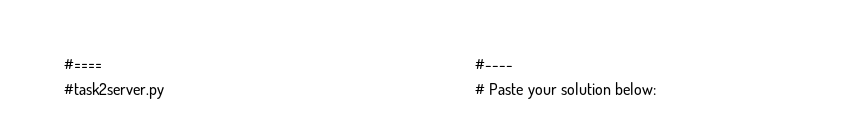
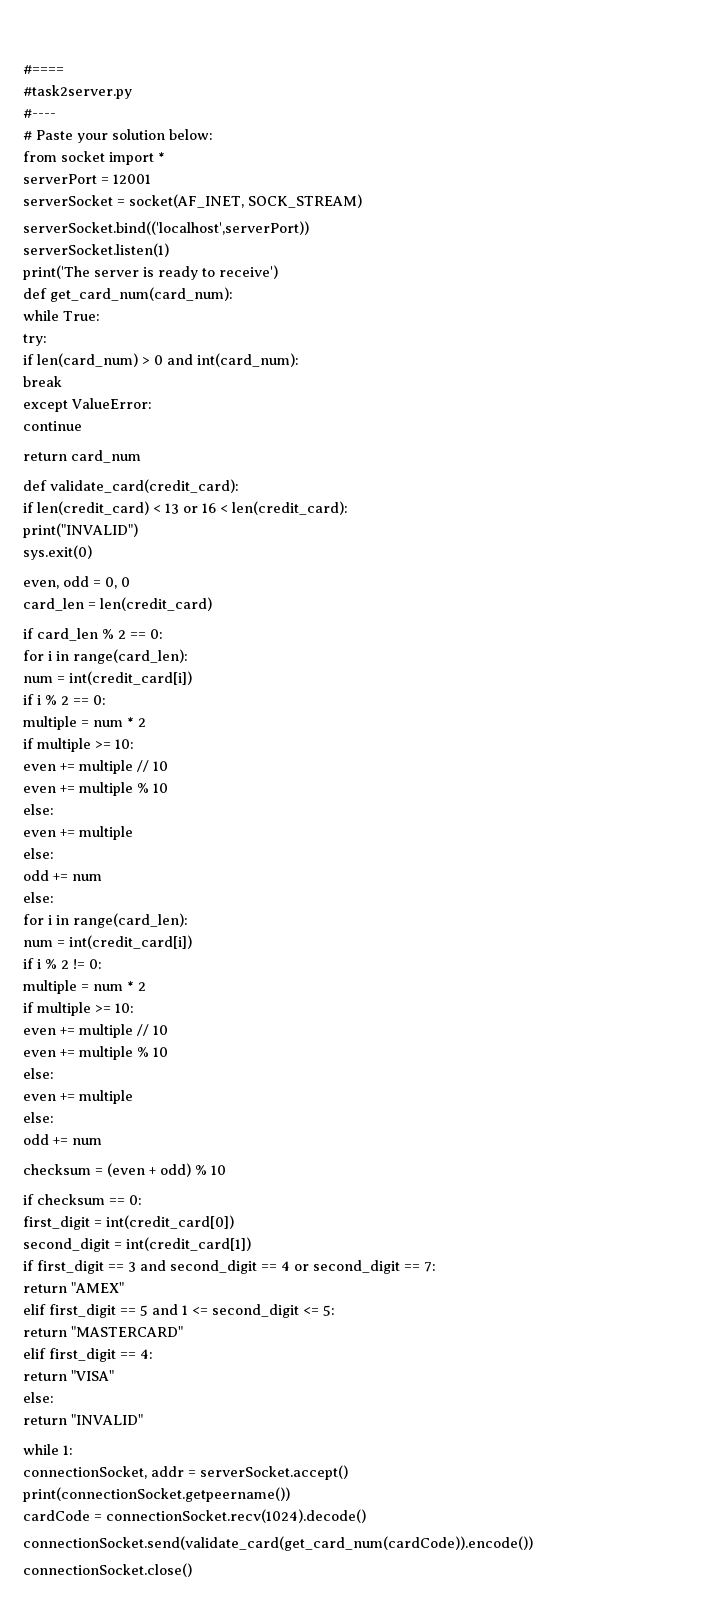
+ from socket import *
+ serverPort = 12001
+ serverSocket = socket(AF_INET, SOCK_STREAM)
+ serverSocket.bind(('localhost',serverPort))
+ serverSocket.listen(1)
+ print('The server is ready to receive')
+ def get_card_num(card_num):
+ while True:
+ try:
+ if len(card_num) > 0 and int(card_num):
+ break
+ except ValueError:
+ continue
+ return card_num
+ def validate_card(credit_card):
+ if len(credit_card) < 13 or 16 < len(credit_card):
+ print("INVALID")
+ sys.exit(0)
+ even, odd = 0, 0
+ card_len = len(credit_card)
+ if card_len % 2 == 0:
+ for i in range(card_len):
+ num = int(credit_card[i])
+ if i % 2 == 0:
+ multiple = num * 2
+ if multiple >= 10:
+ even += multiple // 10
+ even += multiple % 10
+ else:
+ even += multiple
+ else:
+ odd += num
+ else:
+ for i in range(card_len):
+ num = int(credit_card[i])
+ if i % 2 != 0:
+ multiple = num * 2
+ if multiple >= 10:
+ even += multiple // 10
+ even += multiple % 10
+ else:
+ even += multiple
+ else:
+ odd += num
+ checksum = (even + odd) % 10
+ if checksum == 0:
+ first_digit = int(credit_card[0])
+ second_digit = int(credit_card[1])
+ if first_digit == 3 and second_digit == 4 or second_digit == 7:
+ return "AMEX"
+ elif first_digit == 5 and 1 <= second_digit <= 5:
+ return "MASTERCARD"
+ elif first_digit == 4:
+ return "VISA"
+ else:
+ return "INVALID"
+ while 1:
+ connectionSocket, addr = serverSocket.accept()
+ print(connectionSocket.getpeername())
+ cardCode = connectionSocket.recv(1024).decode()
+ connectionSocket.send(validate_card(get_card_num(cardCode)).encode())
+ connectionSocket.close()

